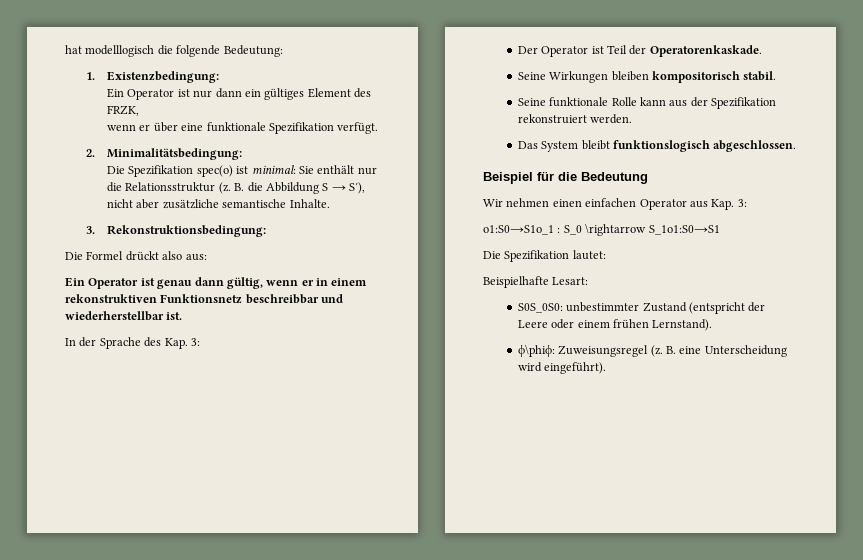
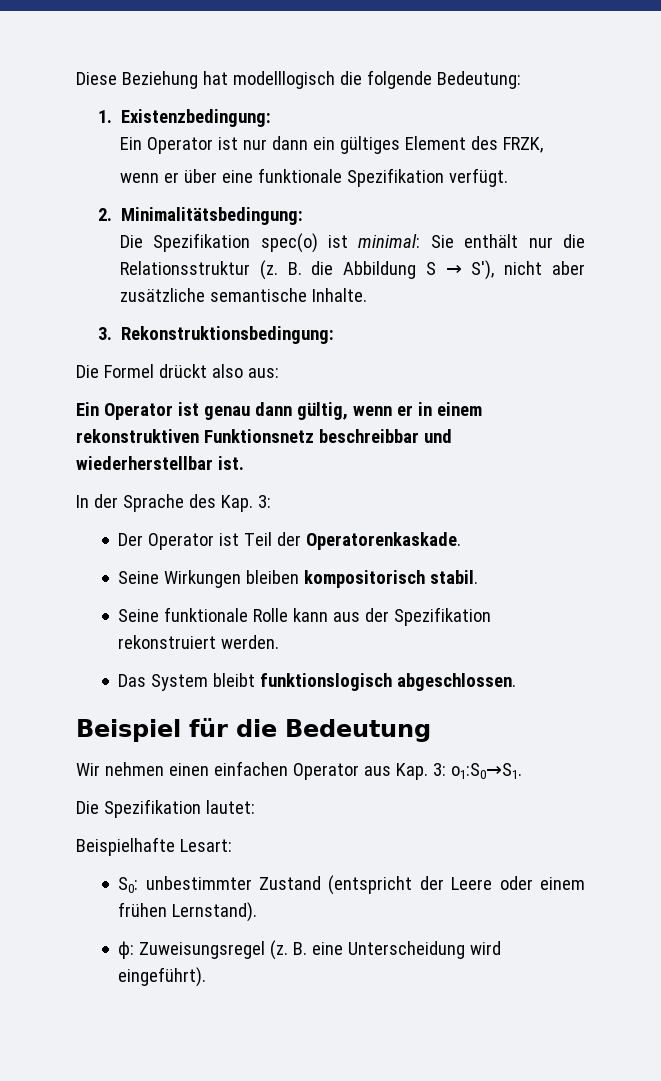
- hat modelllogisch die folgende Bedeutung:
+ Diese Beziehung hat modelllogisch die folgende Bedeutung:
- Wir nehmen einen einfachen Operator aus Kap. 3:
- o1:S0→S1o_1 : S_0 \rightarrow S_1o1:S0→S1
+ Wir nehmen einen einfachen Operator aus Kap. 3: o1:S0→S1.
- S0S_0S0: unbestimmter Zustand (entspricht der Leere oder einem frühen Lernstand).
+ S0: unbestimmter Zustand (entspricht der Leere oder einem frühen Lernstand).
- ϕ\phiϕ: Zuweisungsregel (z.
+ ϕ: Zuweisungsregel (z.

